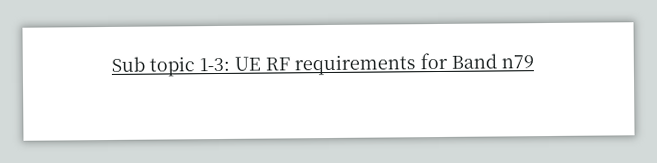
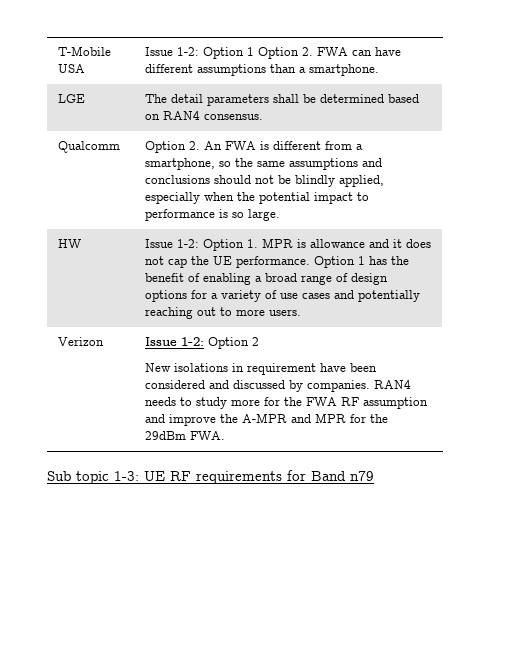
+ T-Mobile USA | Issue 1-2: Option 1 Option 2. FWA can have different assumptions than a smartphone.
+ LGE | The detail parameters shall be determined based on RAN4 consensus.
+ Qualcomm | Option 2. An FWA is different from a smartphone, so the same assumptions and conclusions should not be blindly applied, especially when the potential impact to performance is so large.
+ HW | Issue 1-2: Option 1. MPR is allowance and it does not cap the UE performance. Option 1 has the benefit of enabling a broad range of design options for a variety of use cases and potentially reaching out to more users.
+ Verizon | Issue 1-2: Option 2
+ New isolations in requirement have been considered and discussed by companies. RAN4 needs to study more for the FWA RF assumption and improve the A-MPR and MPR for the 29dBm FWA.

